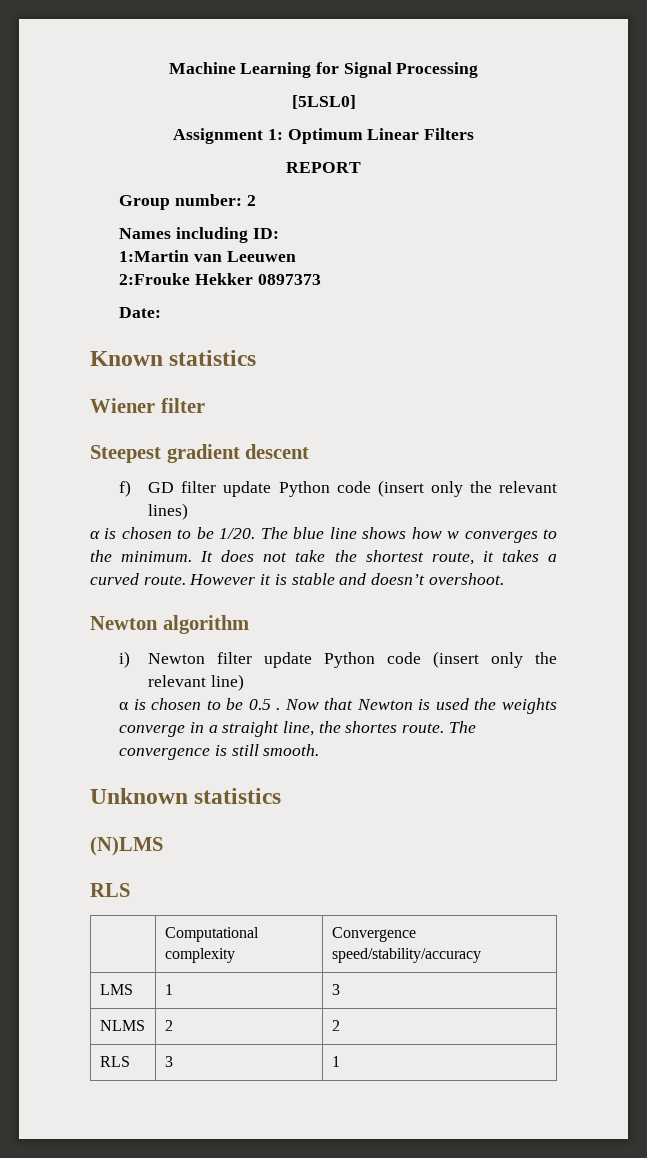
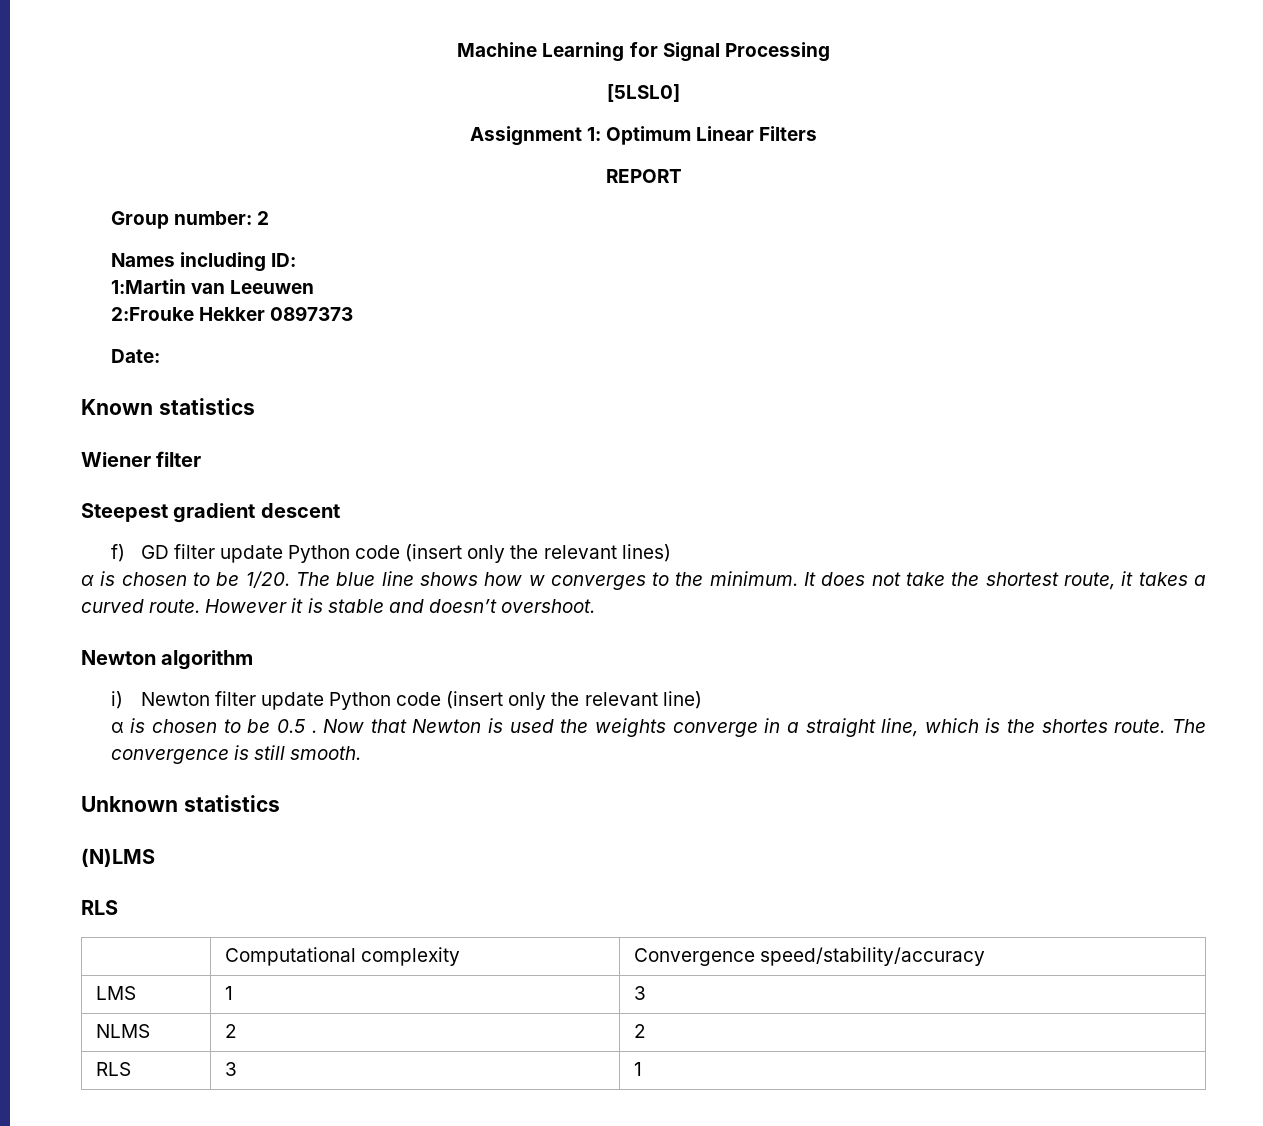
- Now that Newton is used the weights converge in a straight line, the shortes route.
+ Now that Newton is used the weights converge in a straight line, which is the shortes route.

